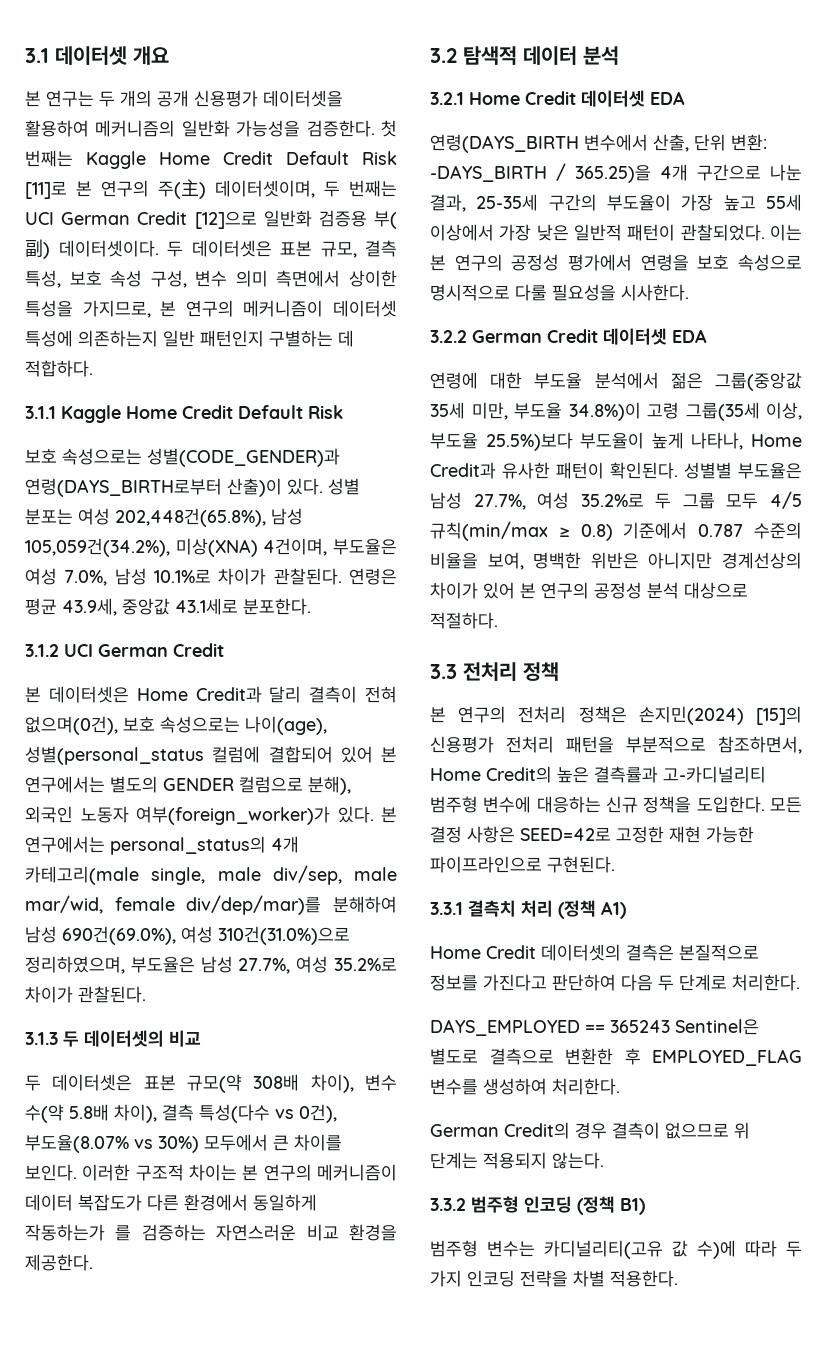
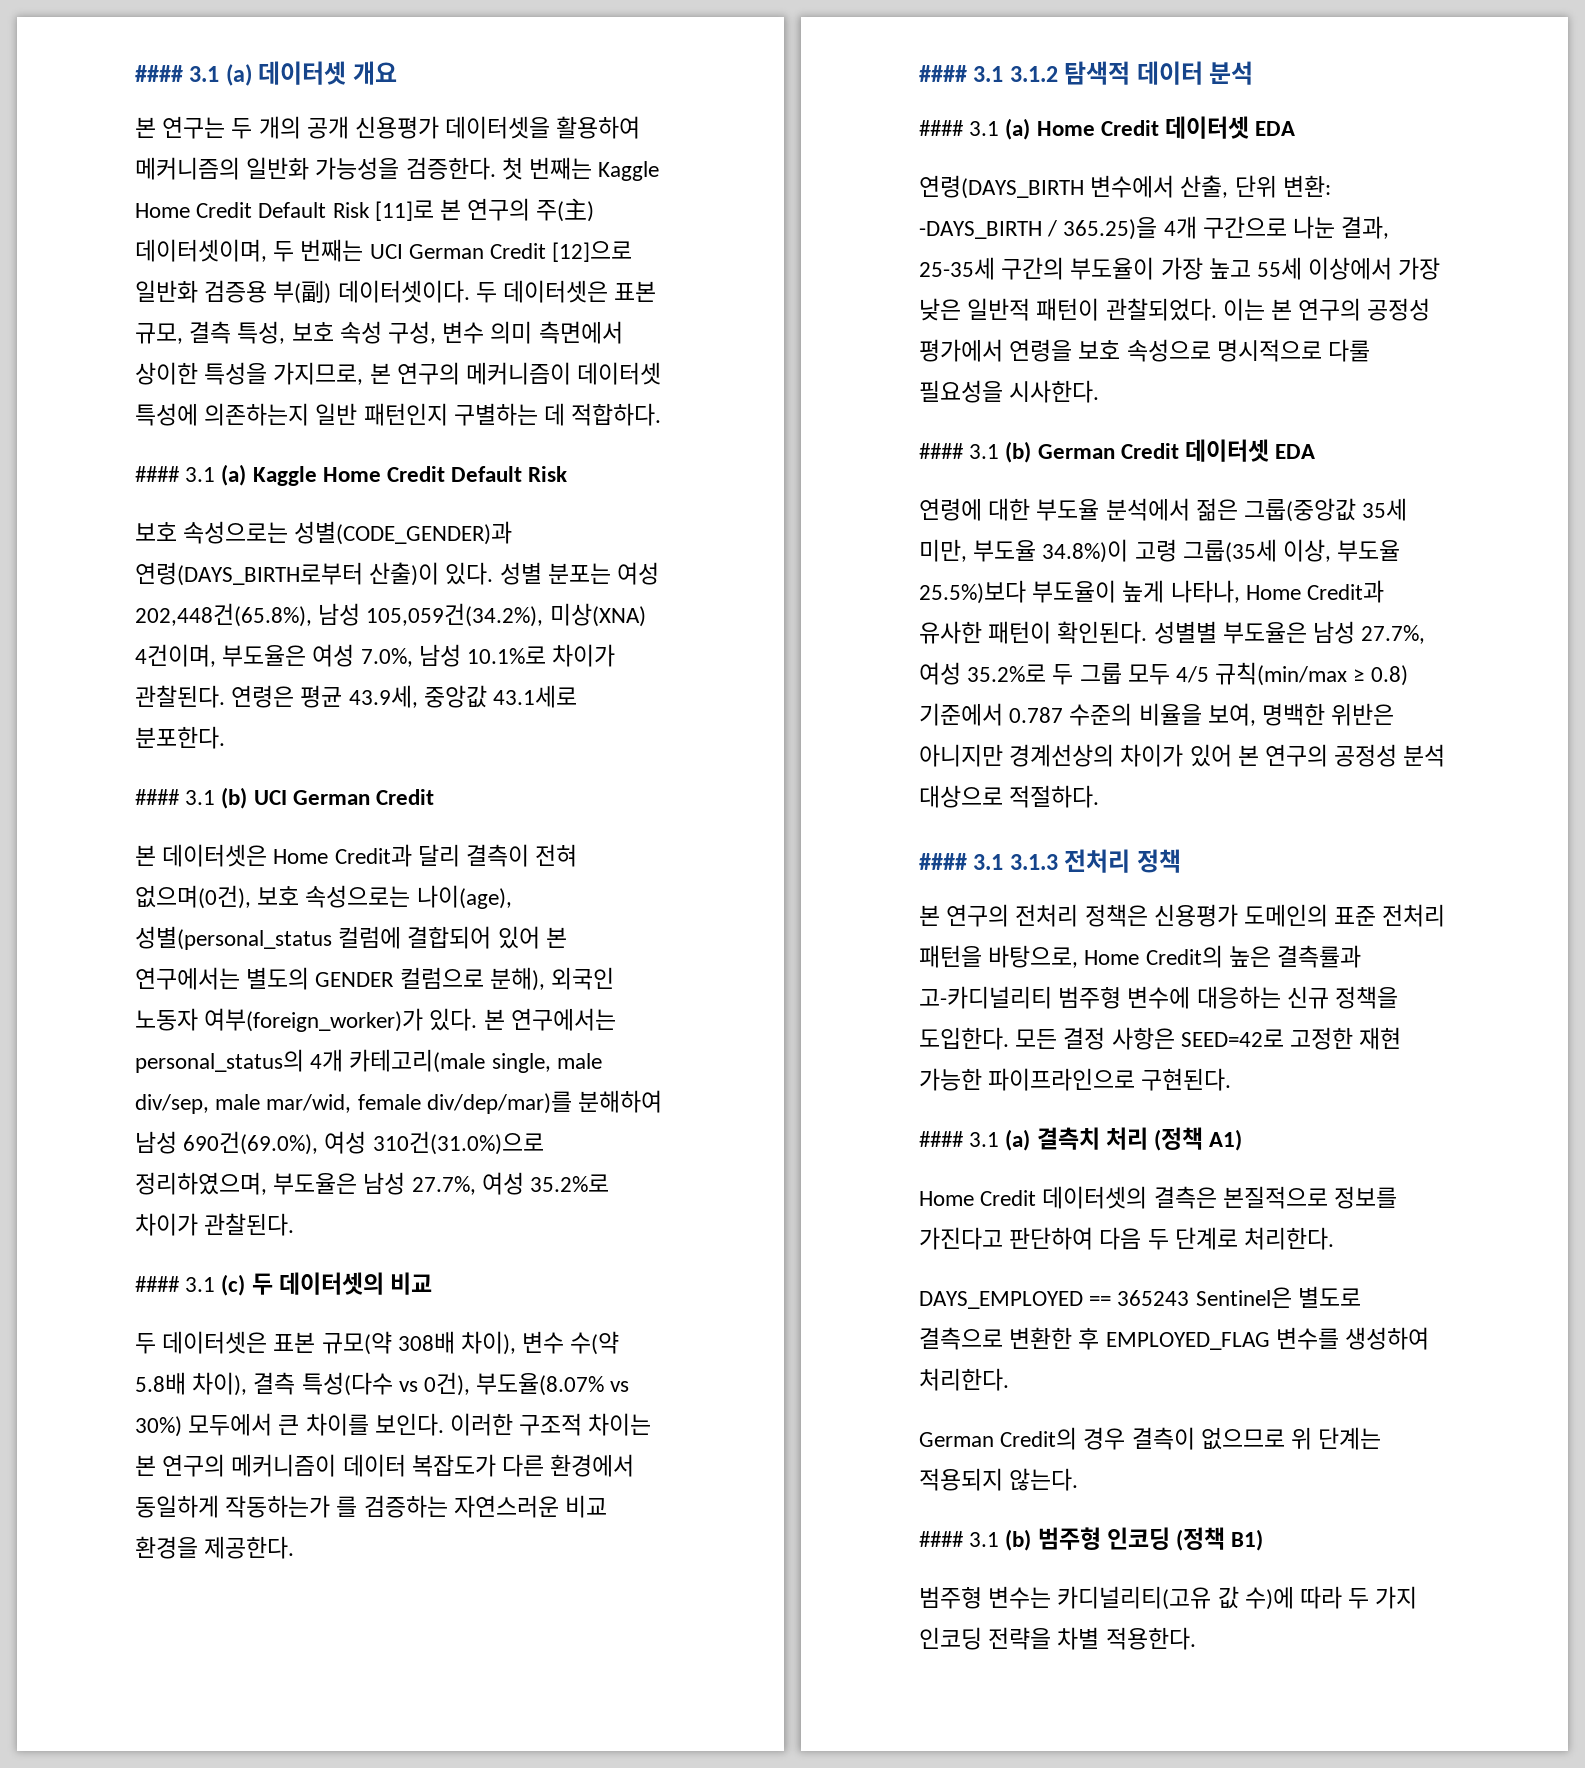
- 3.1 데이터셋 개요
+ #### 3.1 (a) 데이터셋 개요
- 3.1.1 Kaggle Home Credit Default Risk
+ #### 3.1 (a) Kaggle Home Credit Default Risk
- 3.1.2 UCI German Credit
+ #### 3.1 (b) UCI German Credit
- 3.1.3 두 데이터셋의 비교
+ #### 3.1 (c) 두 데이터셋의 비교
- 3.2 탐색적 데이터 분석
+ #### 3.1 3.1.2 탐색적 데이터 분석
- 3.2.1 Home Credit 데이터셋 EDA
+ #### 3.1 (a) Home Credit 데이터셋 EDA
- 3.2.2 German Credit 데이터셋 EDA
+ #### 3.1 (b) German Credit 데이터셋 EDA
- 3.3 전처리 정책
+ #### 3.1 3.1.3 전처리 정책
- 본 연구의 전처리 정책은 손지민(2024) [15]의 신용평가 전처리 패턴을 부분적으로 참조하면서, Home Credit의 높은 결측률과 고-카디널리티 범주형 변수에 대응하는 신규 정책을 도입한다.
+ 본 연구의 전처리 정책은 신용평가 도메인의 표준 전처리 패턴을 바탕으로, Home Credit의 높은 결측률과 고-카디널리티 범주형 변수에 대응하는 신규 정책을 도입한다.
- 3.3.1 결측치 처리 (정책 A1)
+ #### 3.1 (a) 결측치 처리 (정책 A1)
- 3.3.2 범주형 인코딩 (정책 B1)
+ #### 3.1 (b) 범주형 인코딩 (정책 B1)

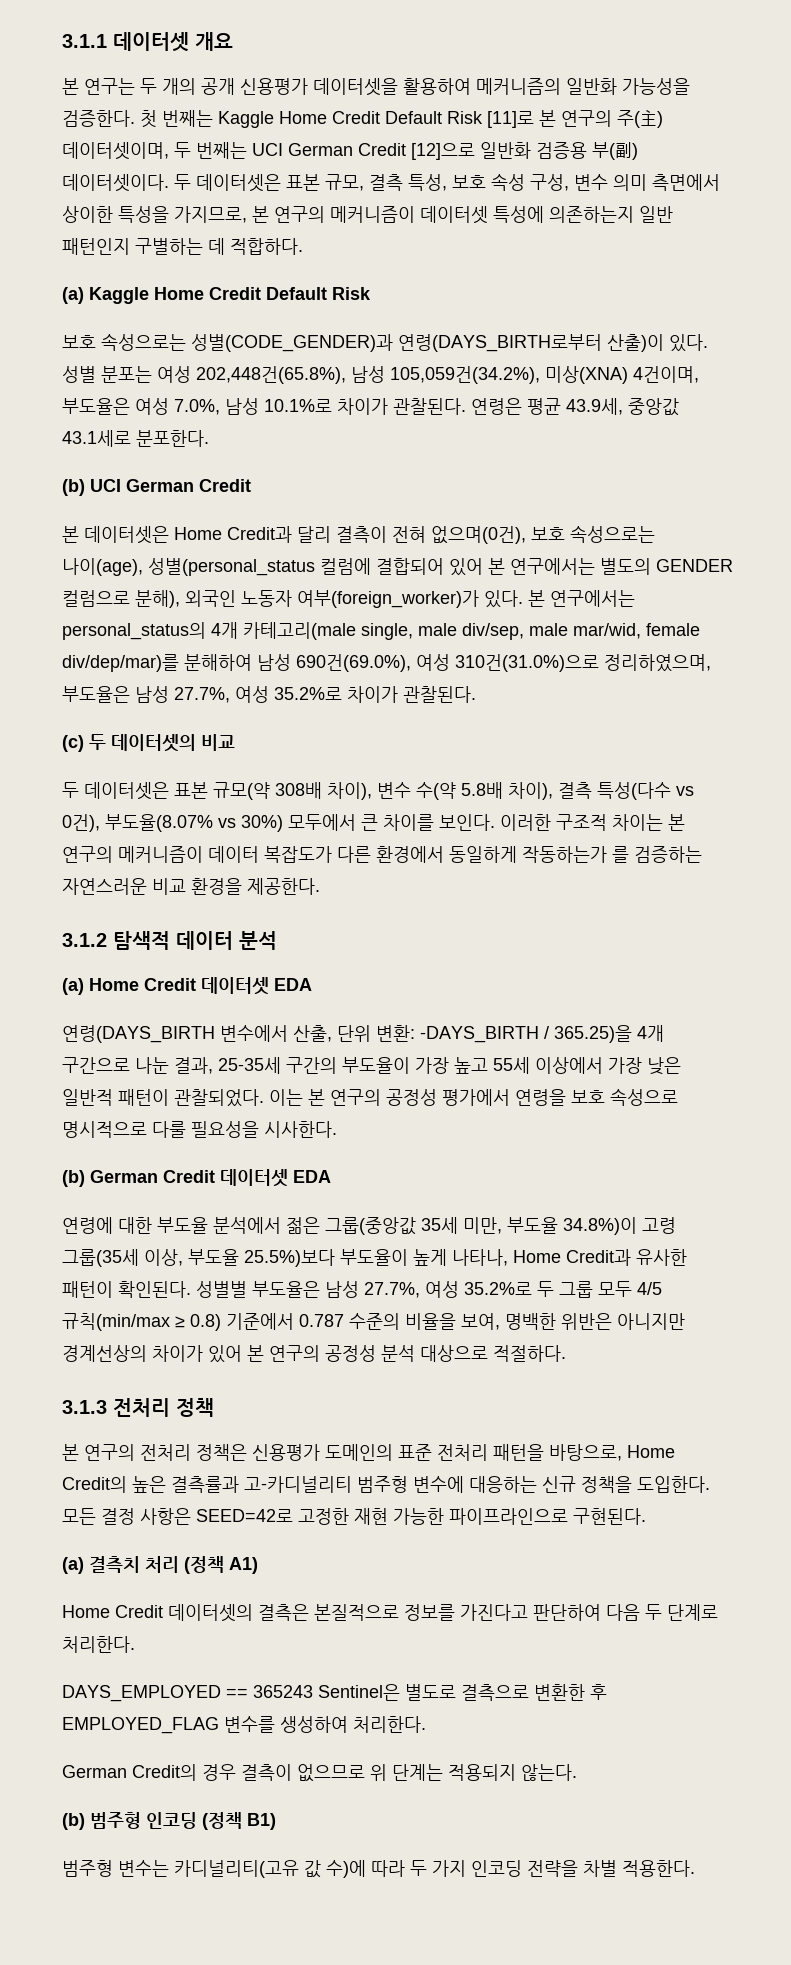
- #### 3.1 (a) 데이터셋 개요
+ 3.1.1 데이터셋 개요
- #### 3.1 (a) Kaggle Home Credit Default Risk
+ (a) Kaggle Home Credit Default Risk
- #### 3.1 (b) UCI German Credit
+ (b) UCI German Credit
- #### 3.1 (c) 두 데이터셋의 비교
+ (c) 두 데이터셋의 비교
- #### 3.1 3.1.2 탐색적 데이터 분석
+ 3.1.2 탐색적 데이터 분석
- #### 3.1 (a) Home Credit 데이터셋 EDA
+ (a) Home Credit 데이터셋 EDA
- #### 3.1 (b) German Credit 데이터셋 EDA
+ (b) German Credit 데이터셋 EDA
- #### 3.1 3.1.3 전처리 정책
+ 3.1.3 전처리 정책
- #### 3.1 (a) 결측치 처리 (정책 A1)
+ (a) 결측치 처리 (정책 A1)
- #### 3.1 (b) 범주형 인코딩 (정책 B1)
+ (b) 범주형 인코딩 (정책 B1)

